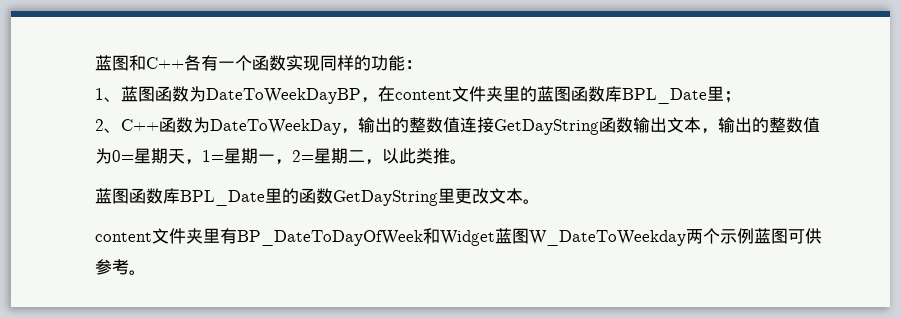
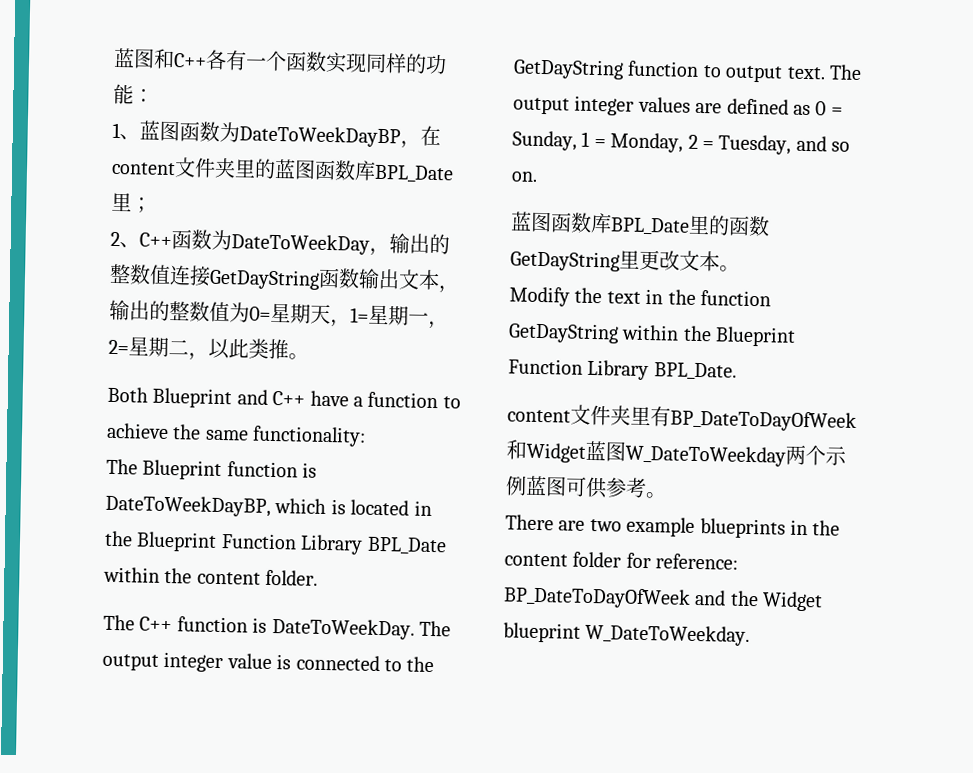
+ Both Blueprint and C++ have a function to achieve the same functionality:
+ The Blueprint function is DateToWeekDayBP, which is located in the Blueprint Function Library BPL_Date within the content folder.
+ The C++ function is DateToWeekDay. The output integer value is connected to the GetDayString function to output text. The output integer values are defined as 0 = Sunday, 1 = Monday, 2 = Tuesday, and so on.
+ Modify the text in the function GetDayString within the Blueprint Function Library BPL_Date.
+ There are two example blueprints in the content folder for reference: BP_DateToDayOfWeek and the Widget blueprint W_DateToWeekday.

